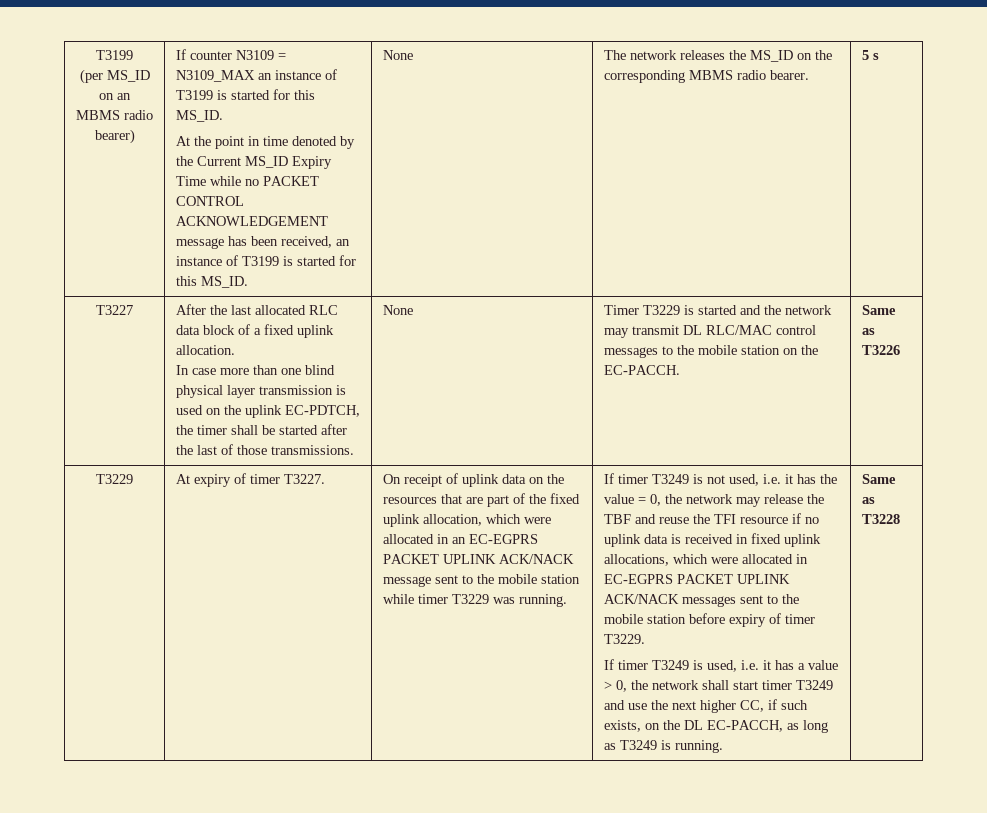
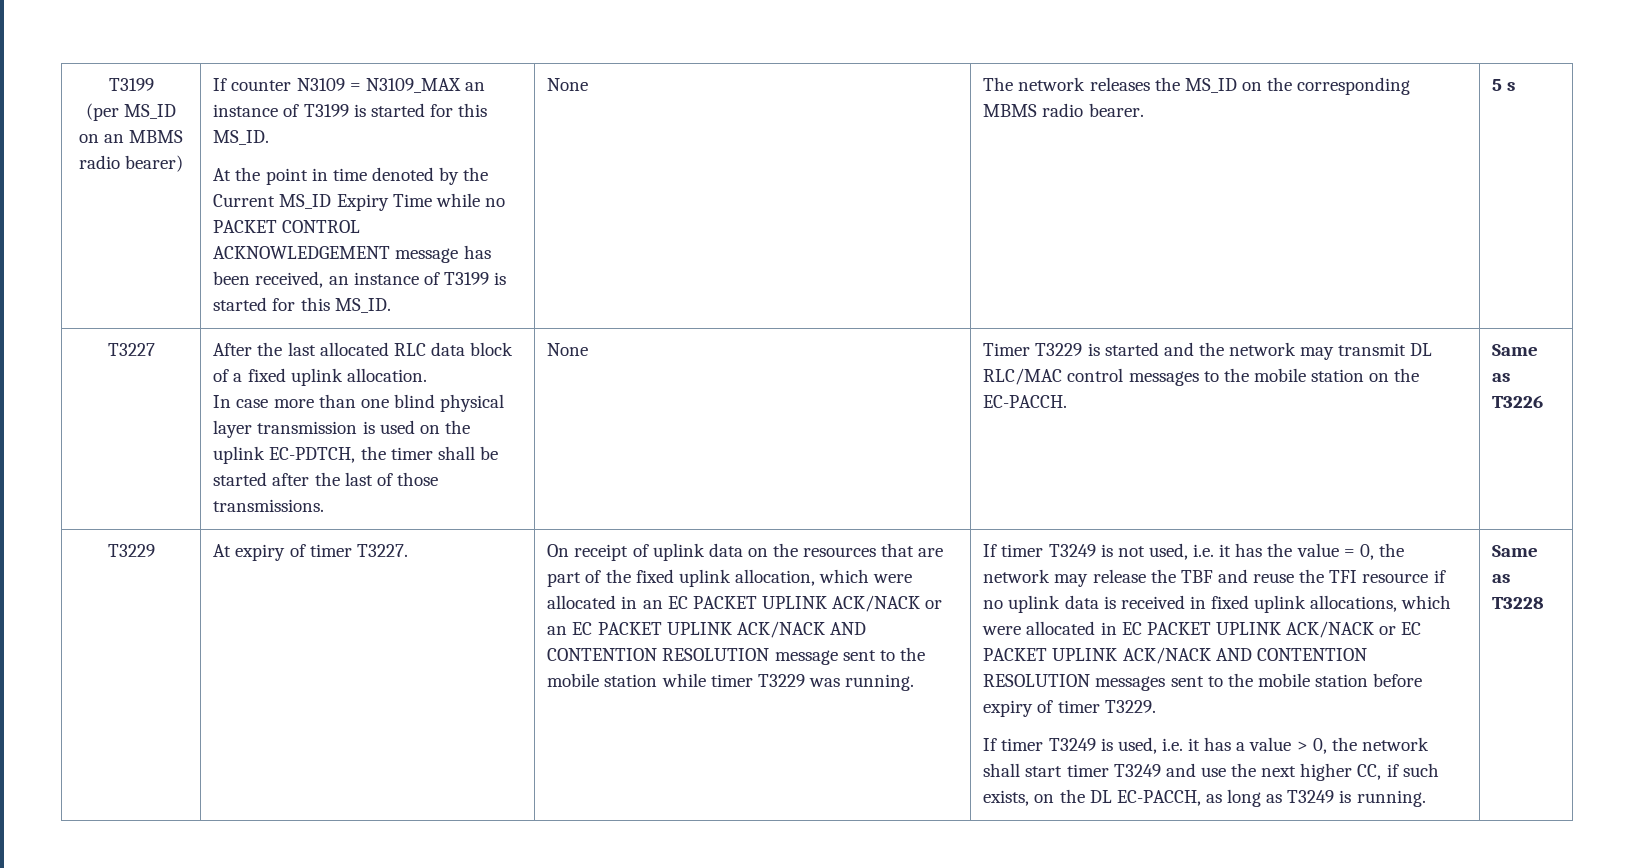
- On receipt of uplink data on the resources that are part of the fixed uplink allocation, which were allocated in an EC-EGPRS PACKET UPLINK ACK/NACK message sent to the mobile station while timer T3229 was running.
+ On receipt of uplink data on the resources that are part of the fixed uplink allocation, which were allocated in an EC PACKET UPLINK ACK/NACK or an EC PACKET UPLINK ACK/NACK AND CONTENTION RESOLUTION message sent to the mobile station while timer T3229 was running.
- If timer T3249 is not used, i.e. it has the value = 0, the network may release the TBF and reuse the TFI resource if no uplink data is received in fixed uplink allocations, which were allocated in EC-EGPRS PACKET UPLINK ACK/NACK messages sent to the mobile station before expiry of timer T3229.
+ If timer T3249 is not used, i.e. it has the value = 0, the network may release the TBF and reuse the TFI resource if no uplink data is received in fixed uplink allocations, which were allocated in EC PACKET UPLINK ACK/NACK or EC PACKET UPLINK ACK/NACK AND CONTENTION RESOLUTION messages sent to the mobile station before expiry of timer T3229.

